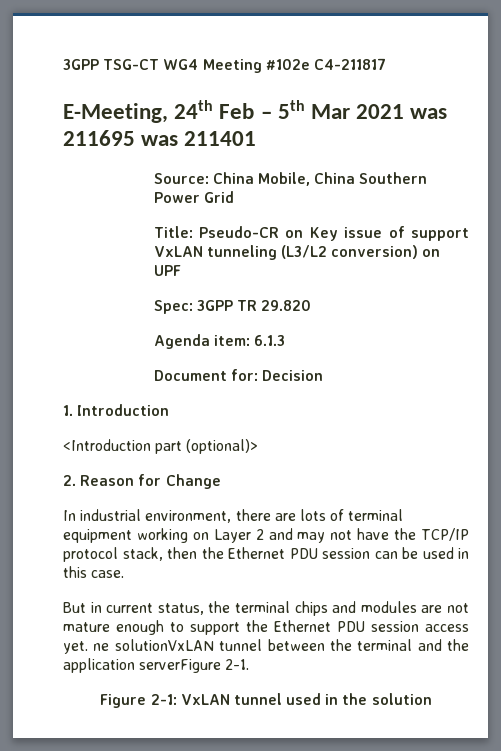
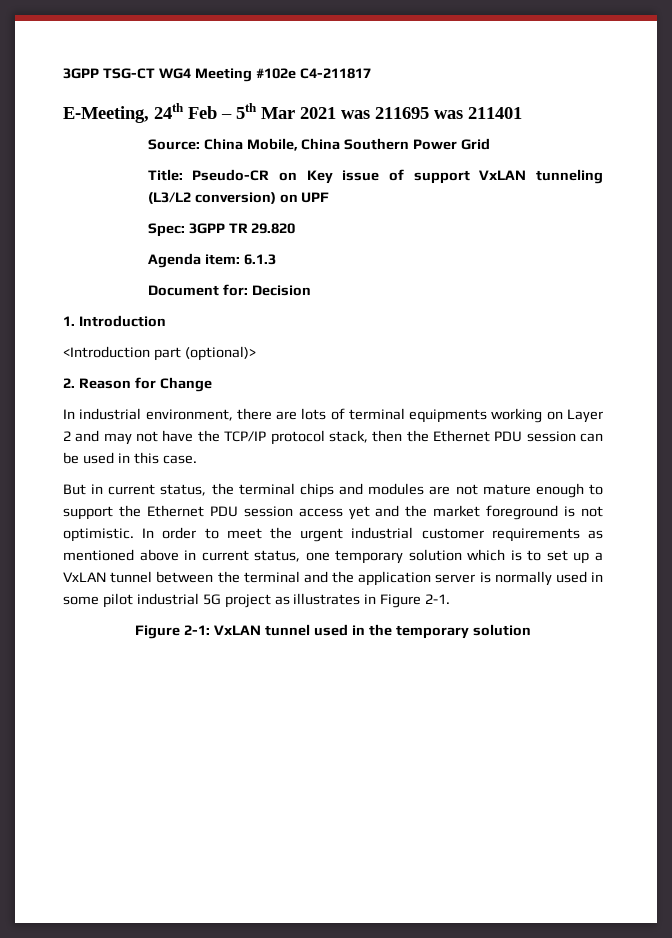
- In industrial environment, there are lots of terminal equipment working on Layer 2 and may not have the TCP/IP protocol stack, then the Ethernet PDU session can be used in this case.
+ In industrial environment, there are lots of terminal equipments working on Layer 2 and may not have the TCP/IP protocol stack, then the Ethernet PDU session can be used in this case.
- But in current status, the terminal chips and modules are not mature enough to support the Ethernet PDU session access yet. ne solutionVxLAN tunnel between the terminal and the application serverFigure 2-1.
+ But in current status, the terminal chips and modules are not mature enough to support the Ethernet PDU session access yet and the market foreground is not optimistic. In order to meet the urgent industrial customer requirements as mentioned above in current status, one temporary solution which is to set up a VxLAN tunnel between the terminal and the application server is normally used in some pilot industrial 5G project as illustrates in Figure 2-1.
- Figure 2-1: VxLAN tunnel used in the solution
+ Figure 2-1: VxLAN tunnel used in the temporary solution

